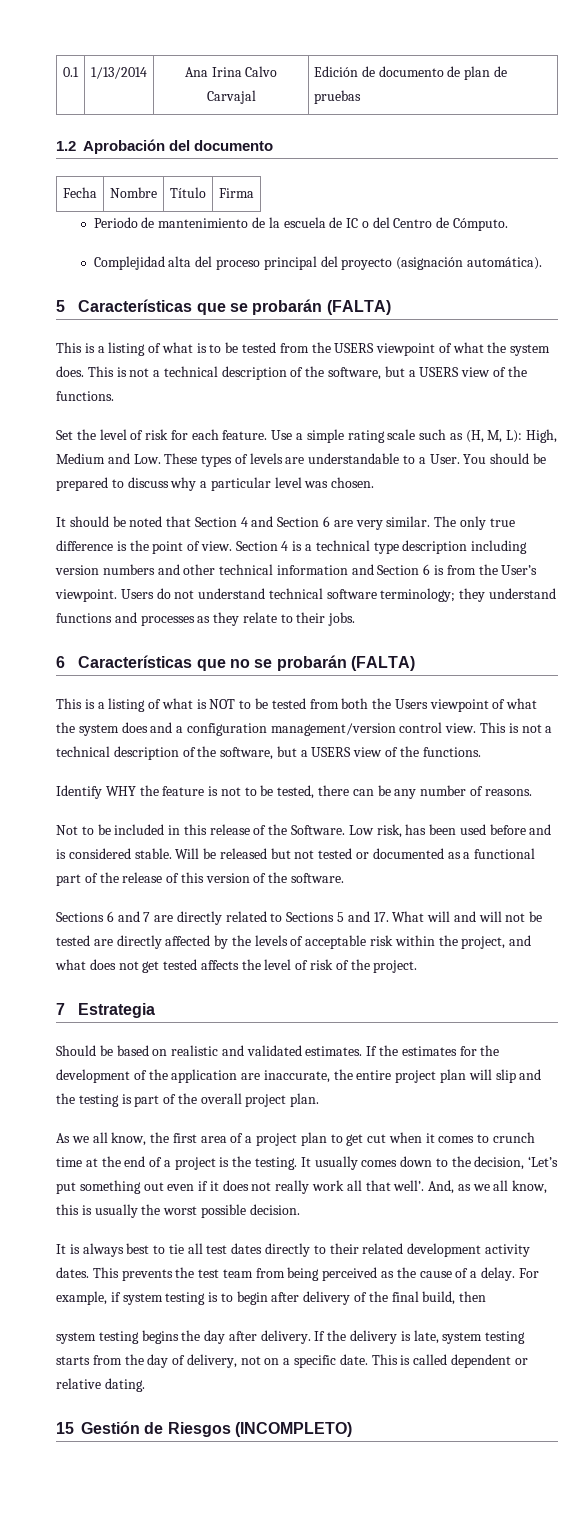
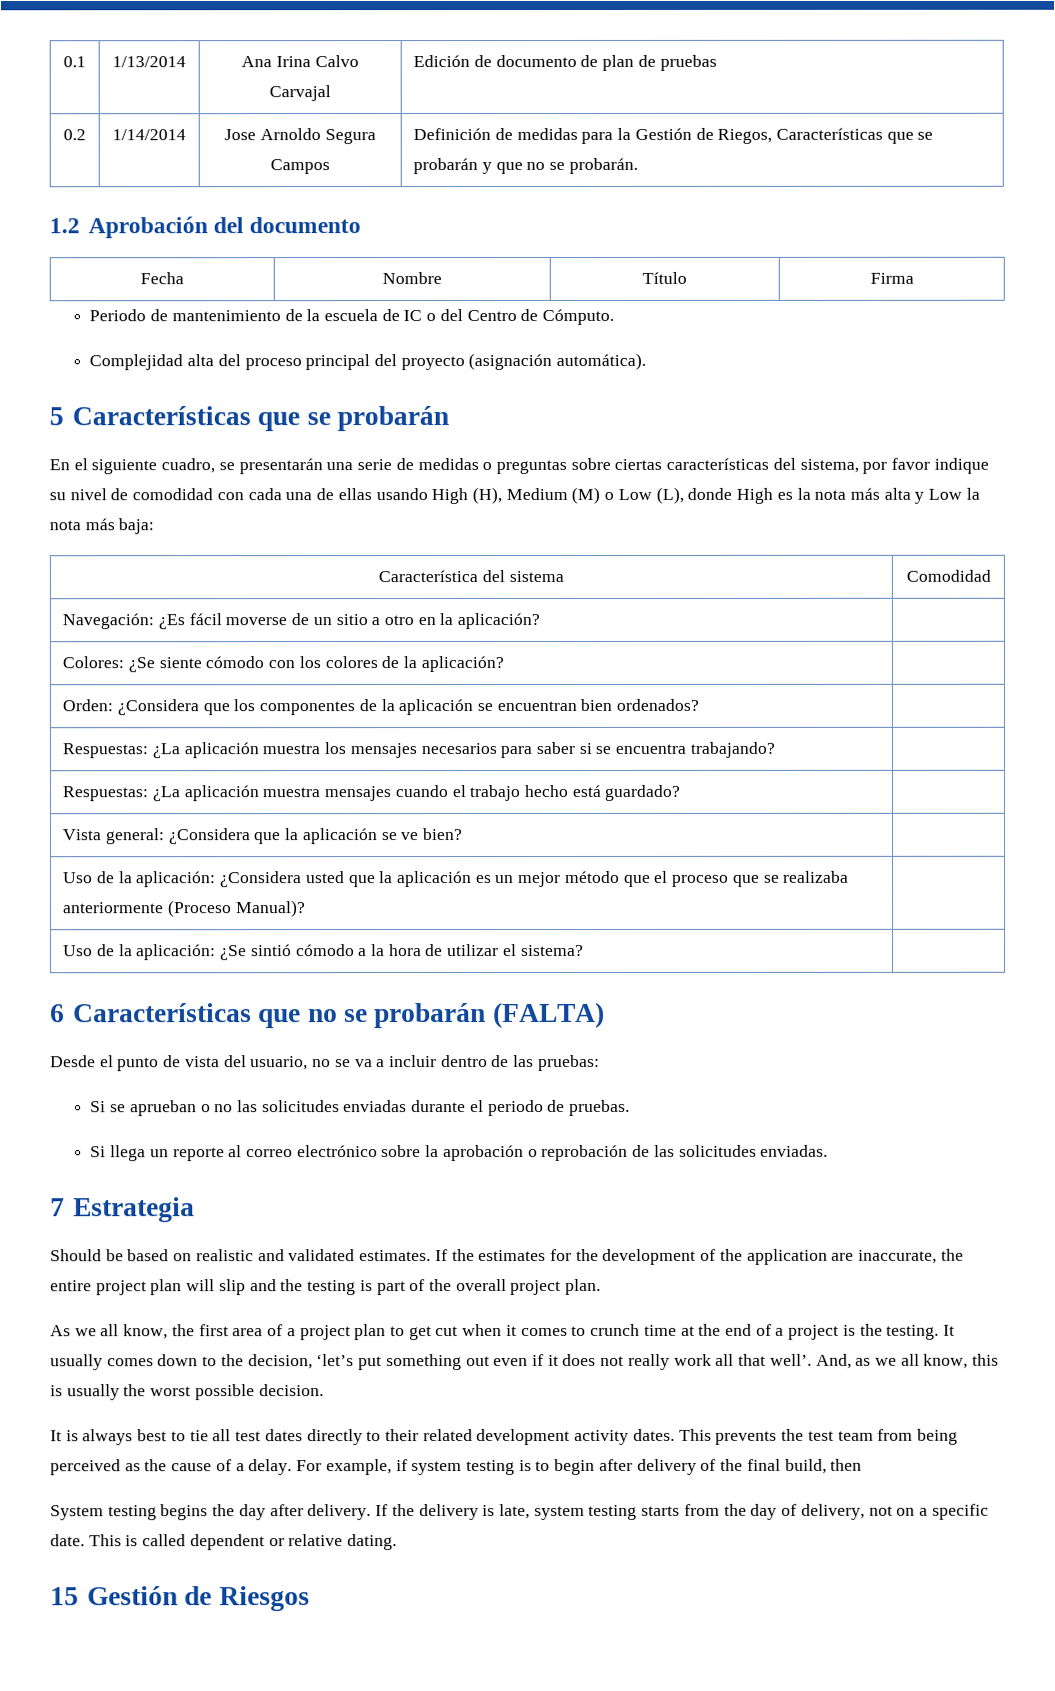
+ 0.2 | 1/14/2014 | Jose Arnoldo Segura Campos | Definición de medidas para la Gestión de Riegos, Características que se probarán y que no se probarán.
- 5 Características que se probarán (FALTA)
- This is a listing of what is to be tested from the USERS viewpoint of what the system does. This is not a technical description of the software, but a USERS view of the functions.
- Set the level of risk for each feature. Use a simple rating scale such as (H, M, L): High, Medium and Low. These types of levels are understandable to a User. You should be prepared to discuss why a particular level was chosen.
- It should be noted that Section 4 and Section 6 are very similar. The only true difference is the point of view. Section 4 is a technical type description including version numbers and other technical information and Section 6 is from the User’s viewpoint. Users do not understand technical software terminology; they understand functions and processes as they relate to their jobs.
+ 5 Características que se probarán
+ En el siguiente cuadro, se presentarán una serie de medidas o preguntas sobre ciertas características del sistema, por favor indique su nivel de comodidad con cada una de ellas usando High (H), Medium (M) o Low (L), donde High es la nota más alta y Low la nota más baja:
+ Característica del sistema | Comodidad
+ Navegación: ¿Es fácil moverse de un sitio a otro en la aplicación? |
+ Colores: ¿Se siente cómodo con los colores de la aplicación? |
+ Orden: ¿Considera que los componentes de la aplicación se encuentran bien ordenados? |
+ Respuestas: ¿La aplicación muestra los mensajes necesarios para saber si se encuentra trabajando? |
+ Respuestas: ¿La aplicación muestra mensajes cuando el trabajo hecho está guardado? |
+ Vista general: ¿Considera que la aplicación se ve bien? |
+ Uso de la aplicación: ¿Considera usted que la aplicación es un mejor método que el proceso que se realizaba anteriormente (Proceso Manual)? |
+ Uso de la aplicación: ¿Se sintió cómodo a la hora de utilizar el sistema? |
- This is a listing of what is NOT to be tested from both the Users viewpoint of what the system does and a configuration management/version control view. This is not a technical description of the software, but a USERS view of the functions.
- Identify WHY the feature is not to be tested, there can be any number of reasons.
- Not to be included in this release of the Software. Low risk, has been used before and is considered stable. Will be released but not tested or documented as a functional part of the release of this version of the software.
- Sections 6 and 7 are directly related to Sections 5 and 17. What will and will not be tested are directly affected by the levels of acceptable risk within the project, and what does not get tested affects the level of risk of the project.
+ Desde el punto de vista del usuario, no se va a incluir dentro de las pruebas:
+ Si se aprueban o no las solicitudes enviadas durante el periodo de pruebas.
+ Si llega un reporte al correo electrónico sobre la aprobación o reprobación de las solicitudes enviadas.
- It usually comes down to the decision, ‘Let’s put something out even if it does not really work all that well’.
+ It usually comes down to the decision, ‘let’s put something out even if it does not really work all that well’.
- system testing begins the day after delivery.
+ System testing begins the day after delivery.
- 15 Gestión de Riesgos (INCOMPLETO)
+ 15 Gestión de Riesgos

